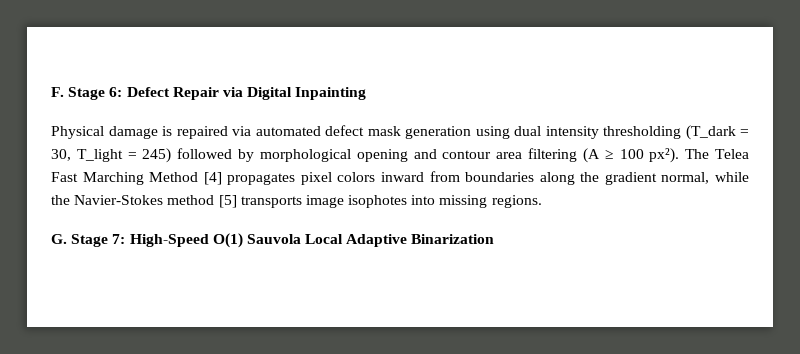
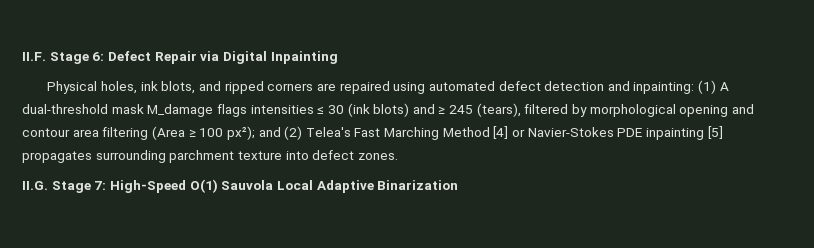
- F. Stage 6: Defect Repair via Digital Inpainting
+ II.F. Stage 6: Defect Repair via Digital Inpainting
- Physical damage is repaired via automated defect mask generation using dual intensity thresholding (T_dark = 30, T_light = 245) followed by morphological opening and contour area filtering (A ≥ 100 px²). The Telea Fast Marching Method [4] propagates pixel colors inward from boundaries along the gradient normal, while the Navier-Stokes method [5] transports image isophotes into missing regions.
- G. Stage 7: High-Speed O(1) Sauvola Local Adaptive Binarization
+ Physical holes, ink blots, and ripped corners are repaired using automated defect detection and inpainting: (1) A dual-threshold mask M_damage flags intensities ≤ 30 (ink blots) and ≥ 245 (tears), filtered by morphological opening and contour area filtering (Area ≥ 100 px²); and (2) Telea's Fast Marching Method [4] or Navier-Stokes PDE inpainting [5] propagates surrounding parchment texture into defect zones.
+ II.G. Stage 7: High-Speed O(1) Sauvola Local Adaptive Binarization

